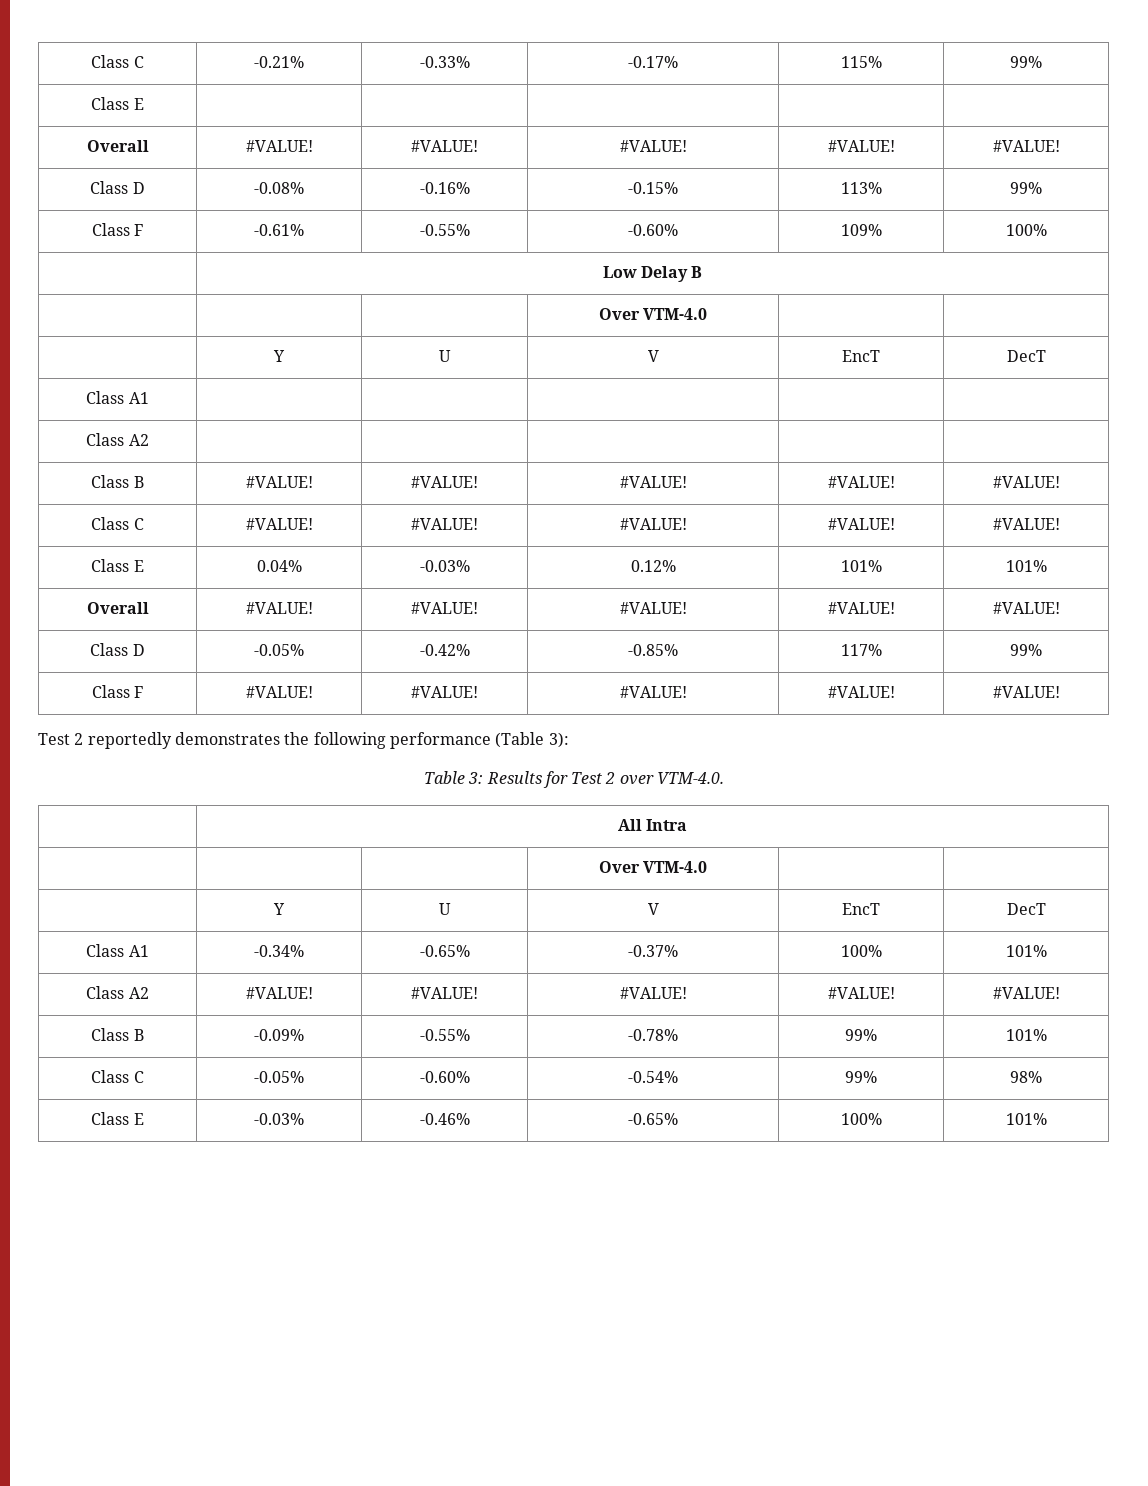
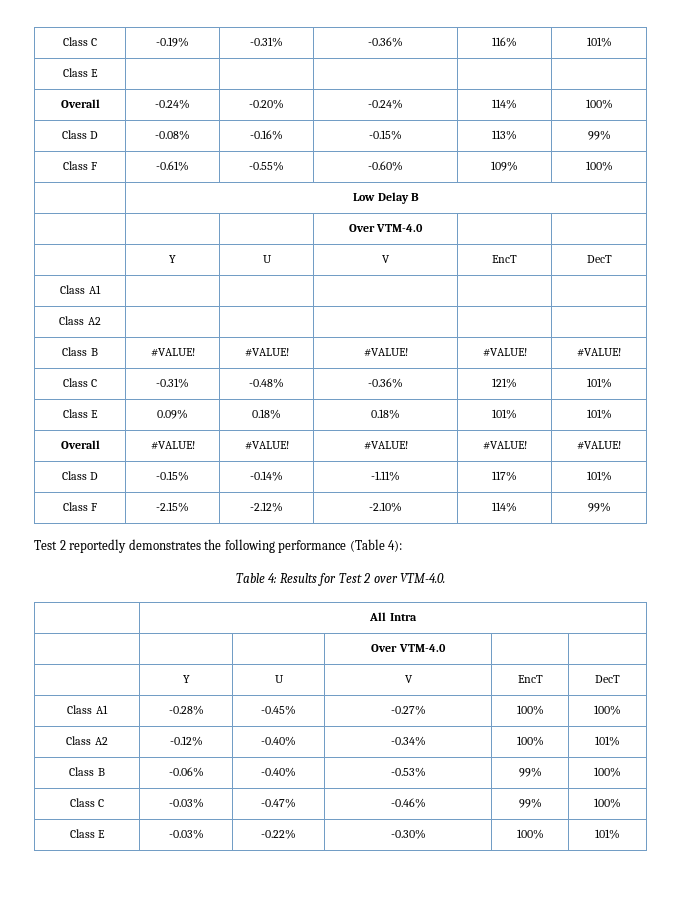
- Class C | -0.21% | -0.33% | -0.17% | 115% | 99%
+ Class C | -0.19% | -0.31% | -0.36% | 116% | 101%
  Class E | | | | |
- Overall | #VALUE! | #VALUE! | #VALUE! | #VALUE! | #VALUE!
+ Overall | -0.24% | -0.20% | -0.24% | 114% | 100%
- Class C | #VALUE! | #VALUE! | #VALUE! | #VALUE! | #VALUE!
- Class E | 0.04% | -0.03% | 0.12% | 101% | 101%
+ Class C | -0.31% | -0.48% | -0.36% | 121% | 101%
+ Class E | 0.09% | 0.18% | 0.18% | 101% | 101%
- Class D | -0.05% | -0.42% | -0.85% | 117% | 99%
- Class F | #VALUE! | #VALUE! | #VALUE! | #VALUE! | #VALUE!
+ Class D | -0.15% | -0.14% | -1.11% | 117% | 101%
+ Class F | -2.15% | -2.12% | -2.10% | 114% | 99%
- Test 2 reportedly demonstrates the following performance (Table 3):
+ Test 2 reportedly demonstrates the following performance (Table 4):
- Table 3: Results for Test 2 over VTM-4.0.
+ Table 4: Results for Test 2 over VTM-4.0.
- Class A1 | -0.34% | -0.65% | -0.37% | 100% | 101%
- Class A2 | #VALUE! | #VALUE! | #VALUE! | #VALUE! | #VALUE!
- Class B | -0.09% | -0.55% | -0.78% | 99% | 101%
- Class C | -0.05% | -0.60% | -0.54% | 99% | 98%
+ Class A1 | -0.28% | -0.45% | -0.27% | 100% | 100%
+ Class A2 | -0.12% | -0.40% | -0.34% | 100% | 101%
+ Class B | -0.06% | -0.40% | -0.53% | 99% | 100%
+ Class C | -0.03% | -0.47% | -0.46% | 99% | 100%
- Class E | -0.03% | -0.46% | -0.65% | 100% | 101%
+ Class E | -0.03% | -0.22% | -0.30% | 100% | 101%

